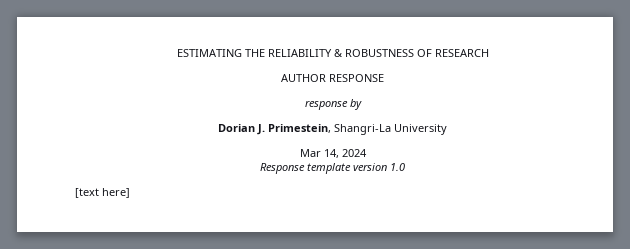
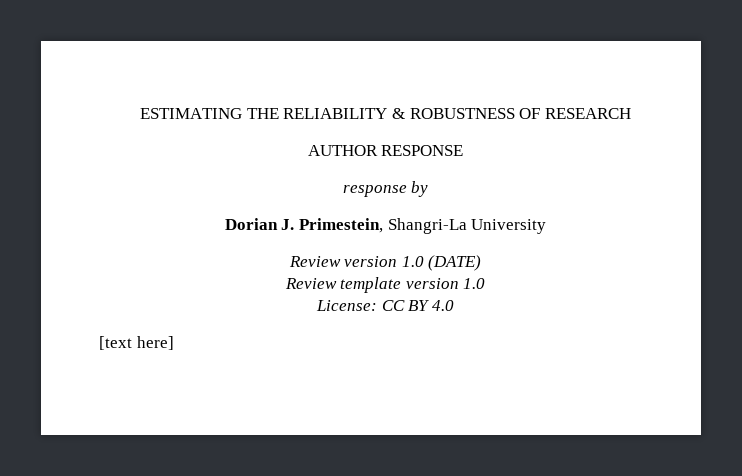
- Mar 14, 2024
- Response template version 1.0
+ Review version 1.0 (DATE)
+ Review template version 1.0
+ License: CC BY 4.0

